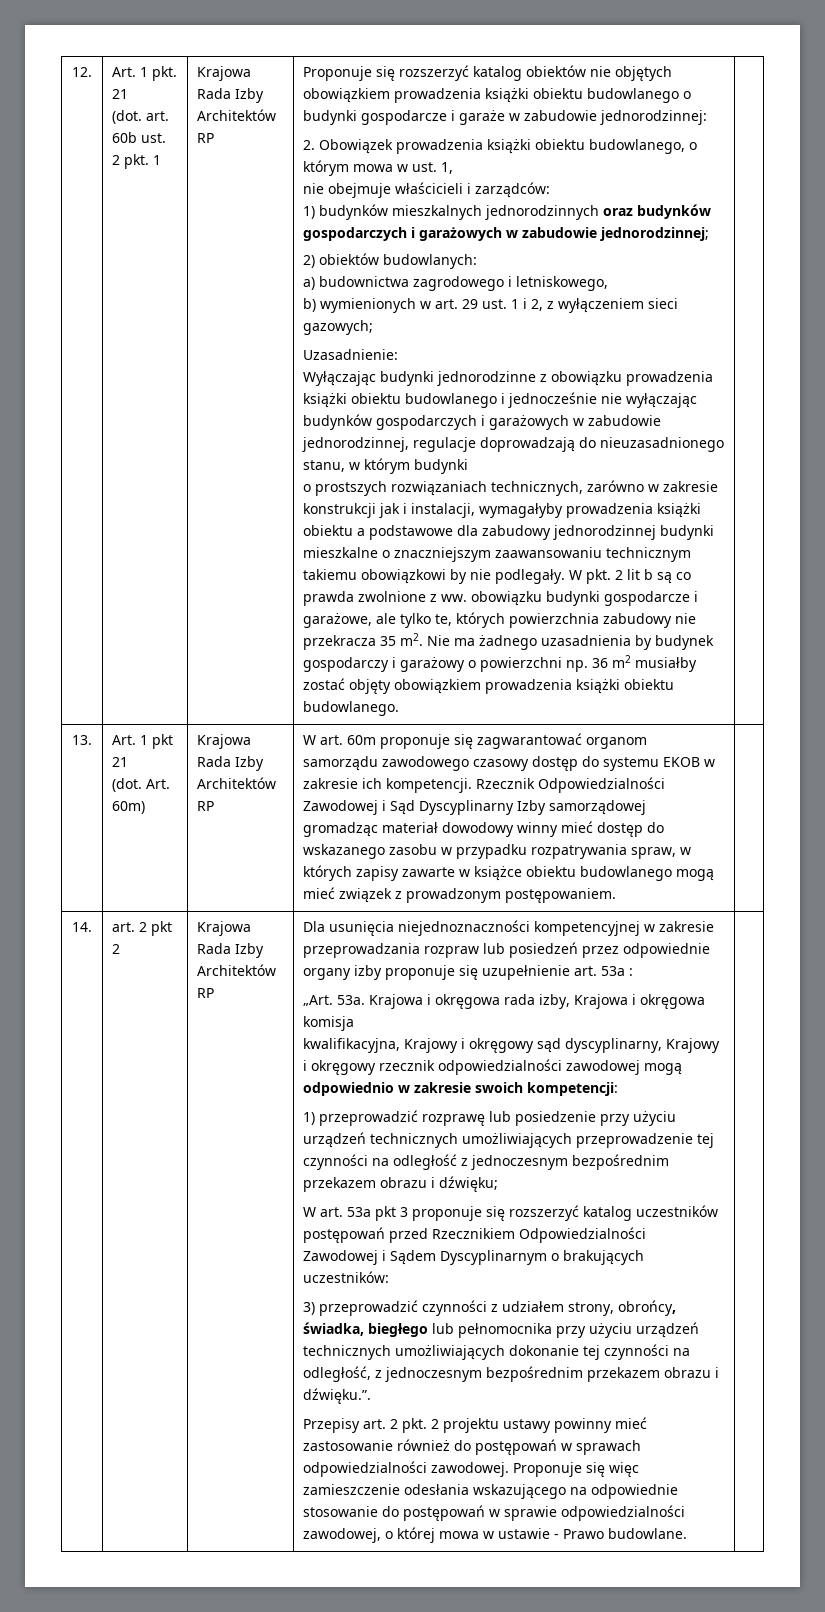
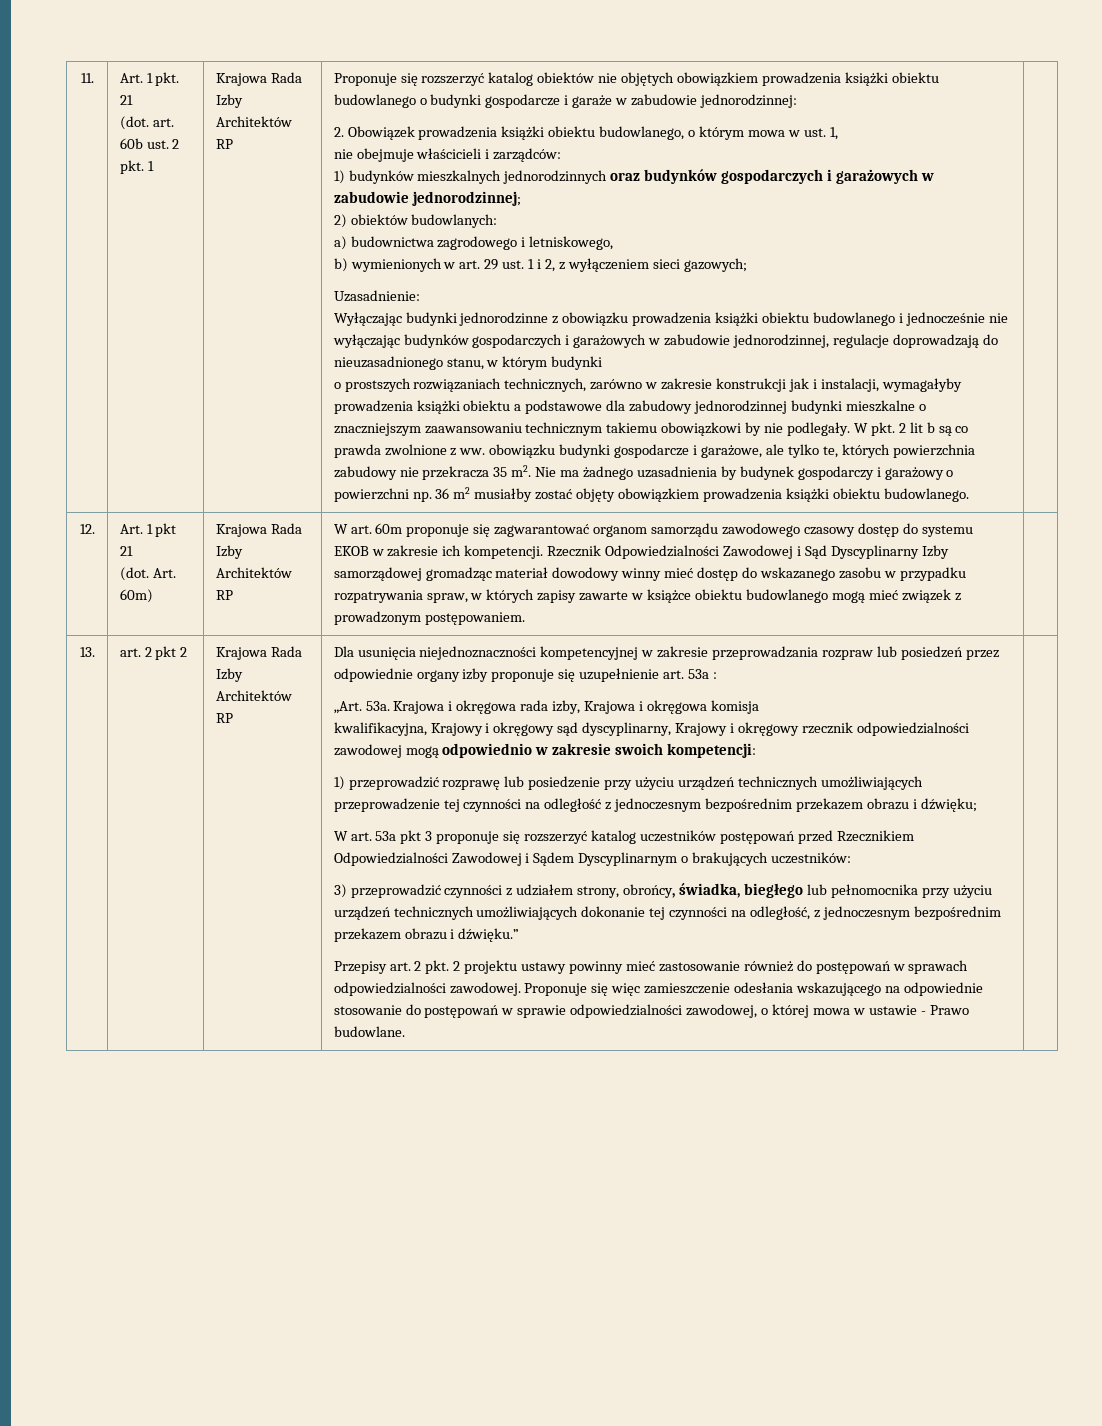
- 12.
+ 11.
- 13.
+ 12.
- 14.
+ 13.
- 3) przeprowadzić czynności z udziałem strony, obrońcy, świadka, biegłego lub pełnomocnika przy użyciu urządzeń technicznych umożliwiających dokonanie tej czynności na odległość, z jednoczesnym bezpośrednim przekazem obrazu i dźwięku.”.
+ 3) przeprowadzić czynności z udziałem strony, obrońcy, świadka, biegłego lub pełnomocnika przy użyciu urządzeń technicznych umożliwiających dokonanie tej czynności na odległość, z jednoczesnym bezpośrednim przekazem obrazu i dźwięku.”

